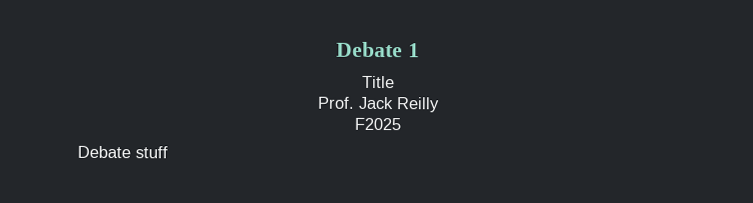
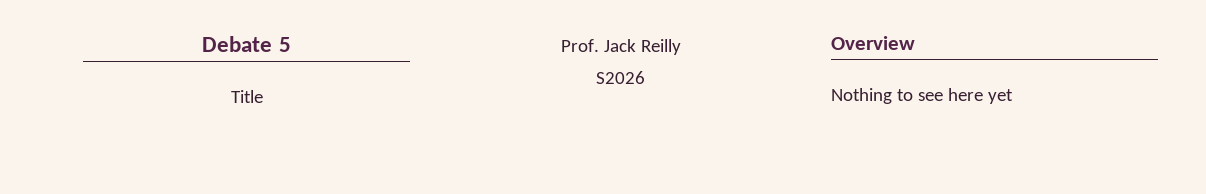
- Debate 1
+ Debate 5
- F2025
- Debate stuff
+ S2026
+ Overview
+ Nothing to see here yet

